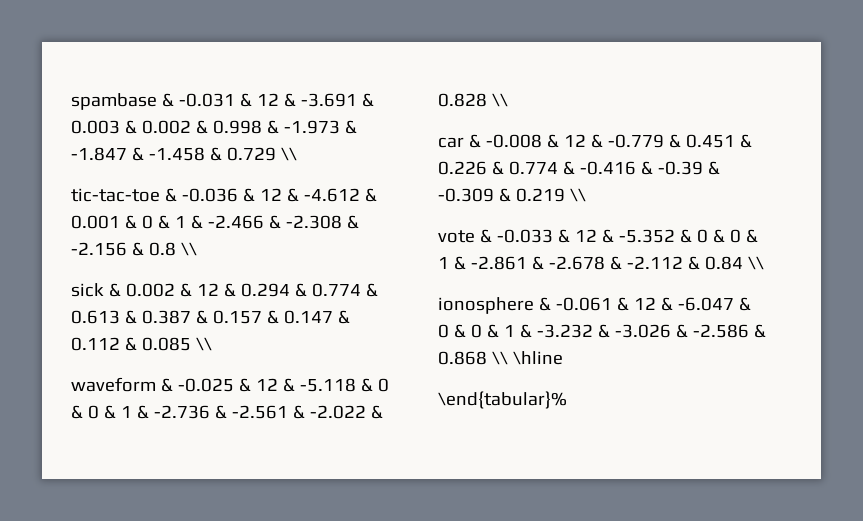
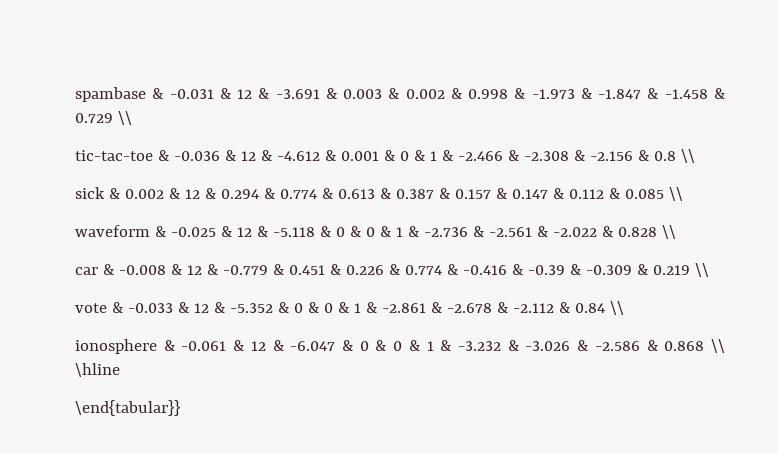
- \end{tabular}%
+ \end{tabular}}

